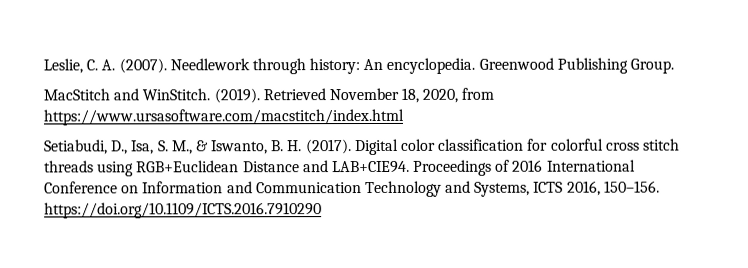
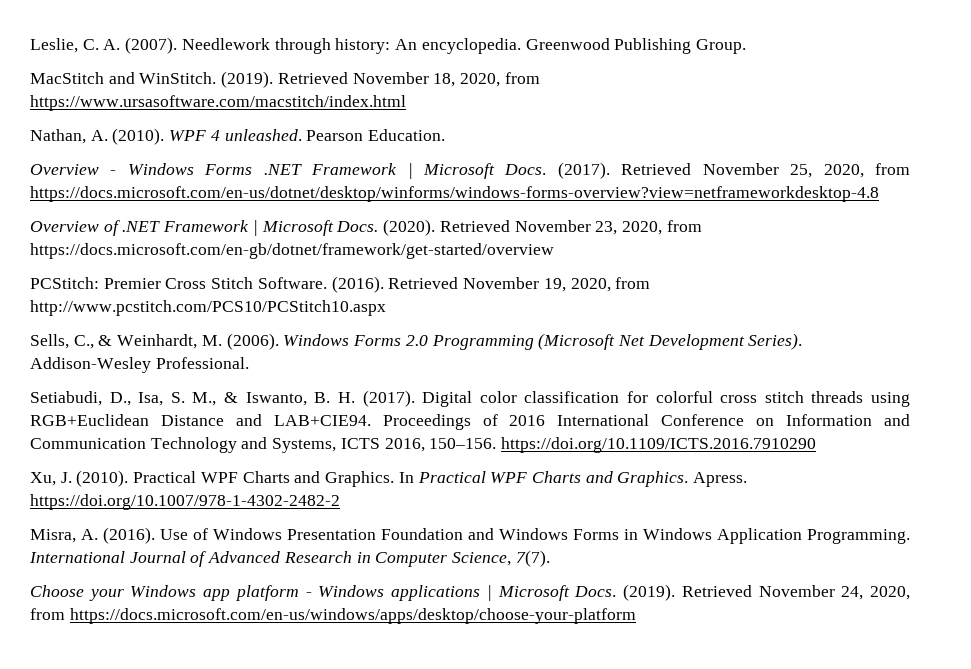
+ Nathan, A. (2010). WPF 4 unleashed. Pearson Education.
+ Overview - Windows Forms .NET Framework | Microsoft Docs. (2017). Retrieved November 25, 2020, from https://docs.microsoft.com/en-us/dotnet/desktop/winforms/windows-forms-overview?view=netframeworkdesktop-4.8
+ Overview of .NET Framework | Microsoft Docs. (2020). Retrieved November 23, 2020, from https://docs.microsoft.com/en-gb/dotnet/framework/get-started/overview
+ PCStitch: Premier Cross Stitch Software. (2016). Retrieved November 19, 2020, from http://www.pcstitch.com/PCS10/PCStitch10.aspx
+ Sells, C., & Weinhardt, M. (2006). Windows Forms 2.0 Programming (Microsoft Net Development Series). Addison-Wesley Professional.
+ Xu, J. (2010). Practical WPF Charts and Graphics. In Practical WPF Charts and Graphics. Apress. https://doi.org/10.1007/978-1-4302-2482-2
+ Misra, A. (2016). Use of Windows Presentation Foundation and Windows Forms in Windows Application Programming. International Journal of Advanced Research in Computer Science, 7(7).
+ Choose your Windows app platform - Windows applications | Microsoft Docs. (2019). Retrieved November 24, 2020, from https://docs.microsoft.com/en-us/windows/apps/desktop/choose-your-platform

